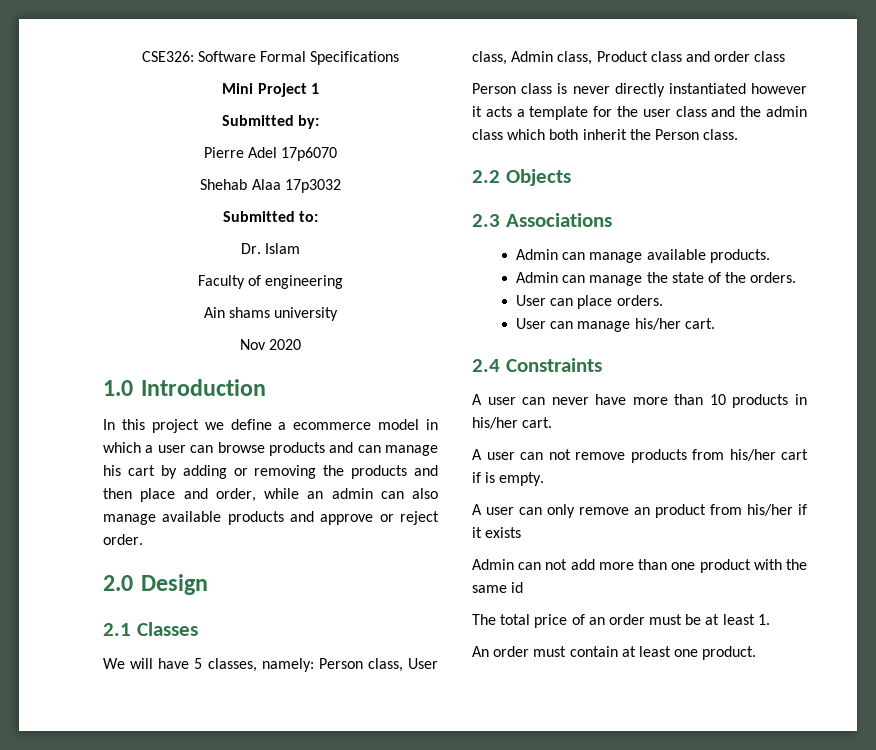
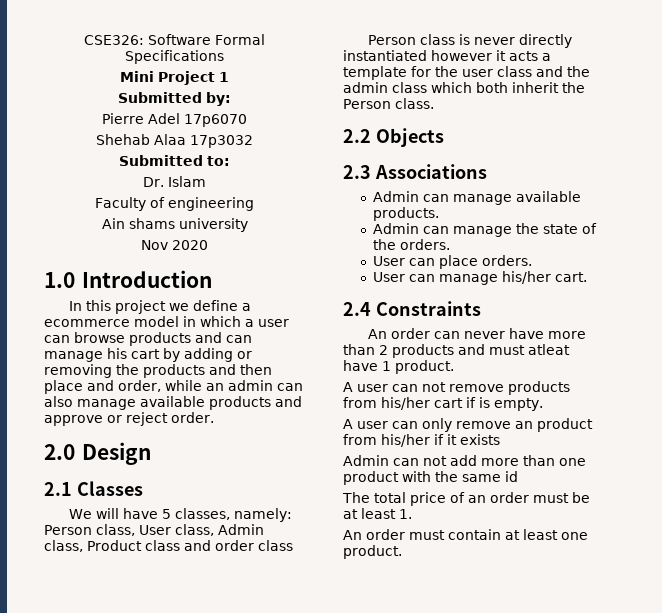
- A user can never have more than 10 products in his/her cart.
+ An order can never have more than 2 products and must atleat have 1 product.

